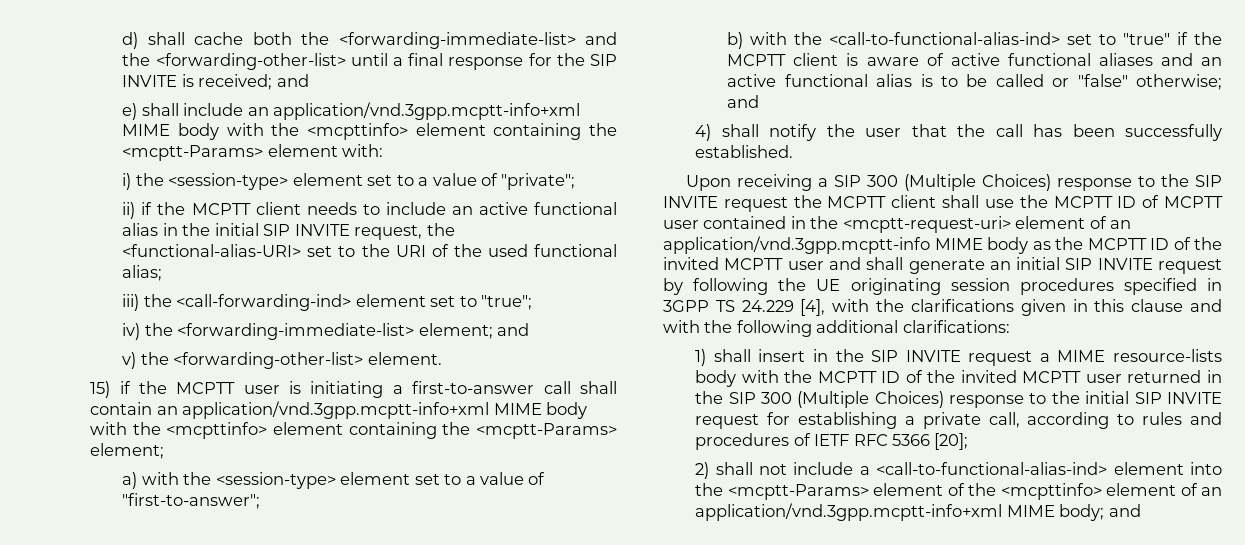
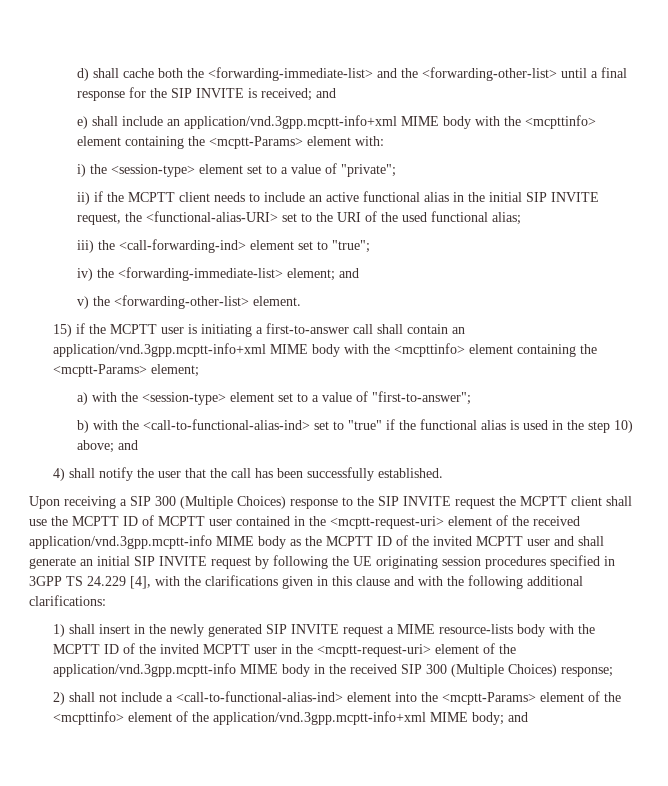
- b) with the <call-to-functional-alias-ind> set to "true" if the MCPTT client is aware of active functional aliases and an active functional alias is to be called or "false" otherwise; and
+ b) with the <call-to-functional-alias-ind> set to "true" if the functional alias is used in the step 10) above; and
- Upon receiving a SIP 300 (Multiple Choices) response to the SIP INVITE request the MCPTT client shall use the MCPTT ID of MCPTT user contained in the <mcptt-request-uri> element of an application/vnd.3gpp.mcptt-info MIME body as the MCPTT ID of the invited MCPTT user and shall generate an initial SIP INVITE request by following the UE originating session procedures specified in 3GPP TS 24.229 [4], with the clarifications given in this clause and with the following additional clarifications:
+ Upon receiving a SIP 300 (Multiple Choices) response to the SIP INVITE request the MCPTT client shall use the MCPTT ID of MCPTT user contained in the <mcptt-request-uri> element of the received application/vnd.3gpp.mcptt-info MIME body as the MCPTT ID of the invited MCPTT user and shall generate an initial SIP INVITE request by following the UE originating session procedures specified in 3GPP TS 24.229 [4], with the clarifications given in this clause and with the following additional clarifications:
- 1) shall insert in the SIP INVITE request a MIME resource-lists body with the MCPTT ID of the invited MCPTT user returned in the SIP 300 (Multiple Choices) response to the initial SIP INVITE request for establishing a private call, according to rules and procedures of IETF RFC 5366 [20];
+ 1) shall insert in the newly generated SIP INVITE request a MIME resource-lists body with the MCPTT ID of the invited MCPTT user in the <mcptt-request-uri> element of the application/vnd.3gpp.mcptt-info MIME body in the received SIP 300 (Multiple Choices) response;
- 2) shall not include a <call-to-functional-alias-ind> element into the <mcptt-Params> element of the <mcpttinfo> element of an application/vnd.3gpp.mcptt-info+xml MIME body; and
+ 2) shall not include a <call-to-functional-alias-ind> element into the <mcptt-Params> element of the <mcpttinfo> element of the application/vnd.3gpp.mcptt-info+xml MIME body; and

